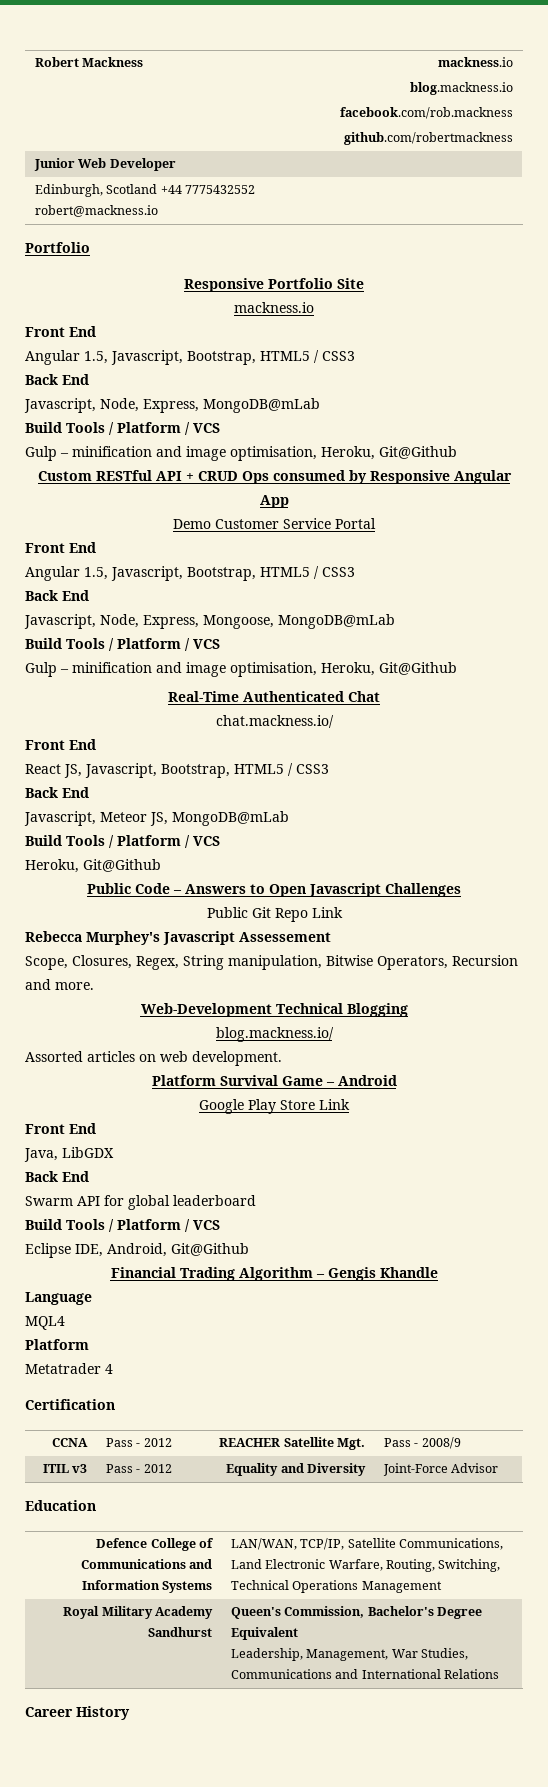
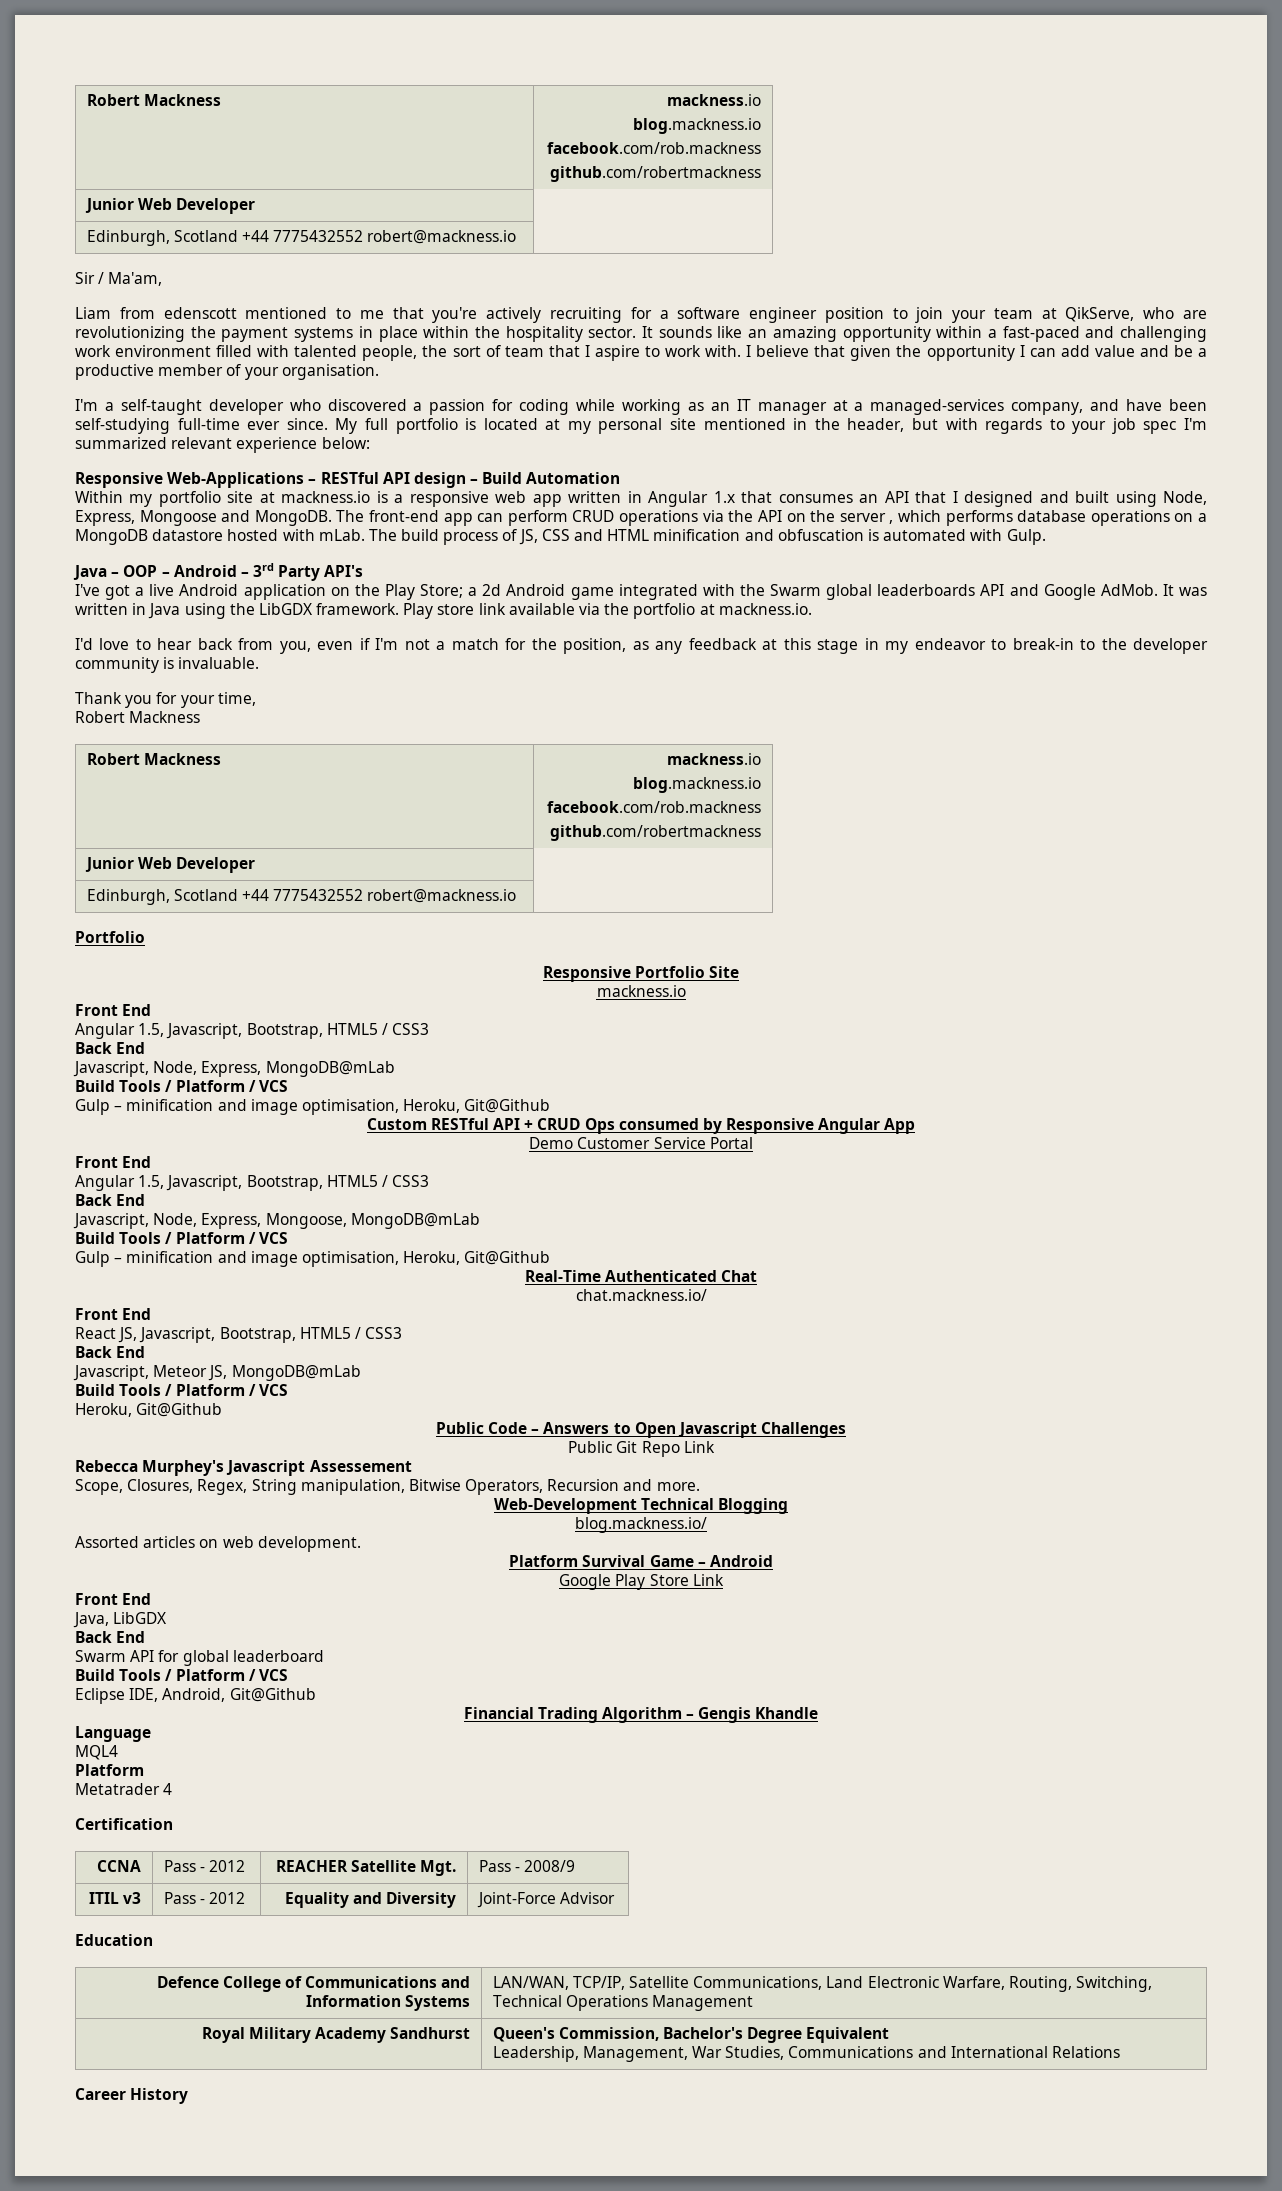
+ Sir / Ma'am,
+ Liam from edenscott mentioned to me that you're actively recruiting for a software engineer position to join your team at QikServe, who are revolutionizing the payment systems in place within the hospitality sector. It sounds like an amazing opportunity within a fast-paced and challenging work environment filled with talented people, the sort of team that I aspire to work with. I believe that given the opportunity I can add value and be a productive member of your organisation.
+ I'm a self-taught developer who discovered a passion for coding while working as an IT manager at a managed-services company, and have been self-studying full-time ever since. My full portfolio is located at my personal site mentioned in the header, but with regards to your job spec I'm summarized relevant experience below:
+ Responsive Web-Applications – RESTful API design – Build Automation
+ Within my portfolio site at mackness.io is a responsive web app written in Angular 1.x that consumes an API that I designed and built using Node, Express, Mongoose and MongoDB. The front-end app can perform CRUD operations via the API on the server , which performs database operations on a MongoDB datastore hosted with mLab. The build process of JS, CSS and HTML minification and obfuscation is automated with Gulp.
+ Java – OOP – Android – 3rd Party API's
+ I've got a live Android application on the Play Store; a 2d Android game integrated with the Swarm global leaderboards API and Google AdMob. It was written in Java using the LibGDX framework. Play store link available via the portfolio at mackness.io.
+ I'd love to hear back from you, even if I'm not a match for the position, as any feedback at this stage in my endeavor to break-in to the developer community is invaluable.
+ Thank you for your time,
+ Robert Mackness
+ Robert Mackness | mackness.io
+ blog.mackness.io
+ facebook.com/rob.mackness
+ github.com/robertmackness
+ Junior Web Developer |
+ Edinburgh, Scotland +44 7775432552 robert@mackness.io |

